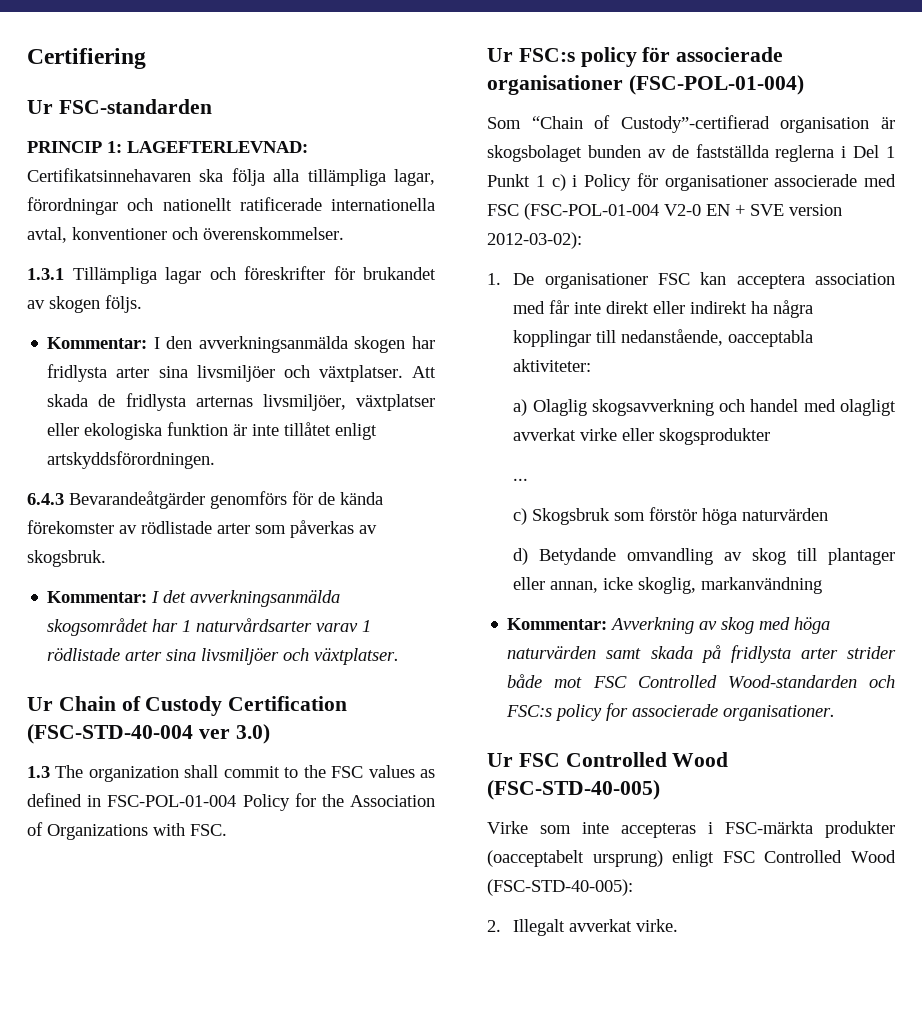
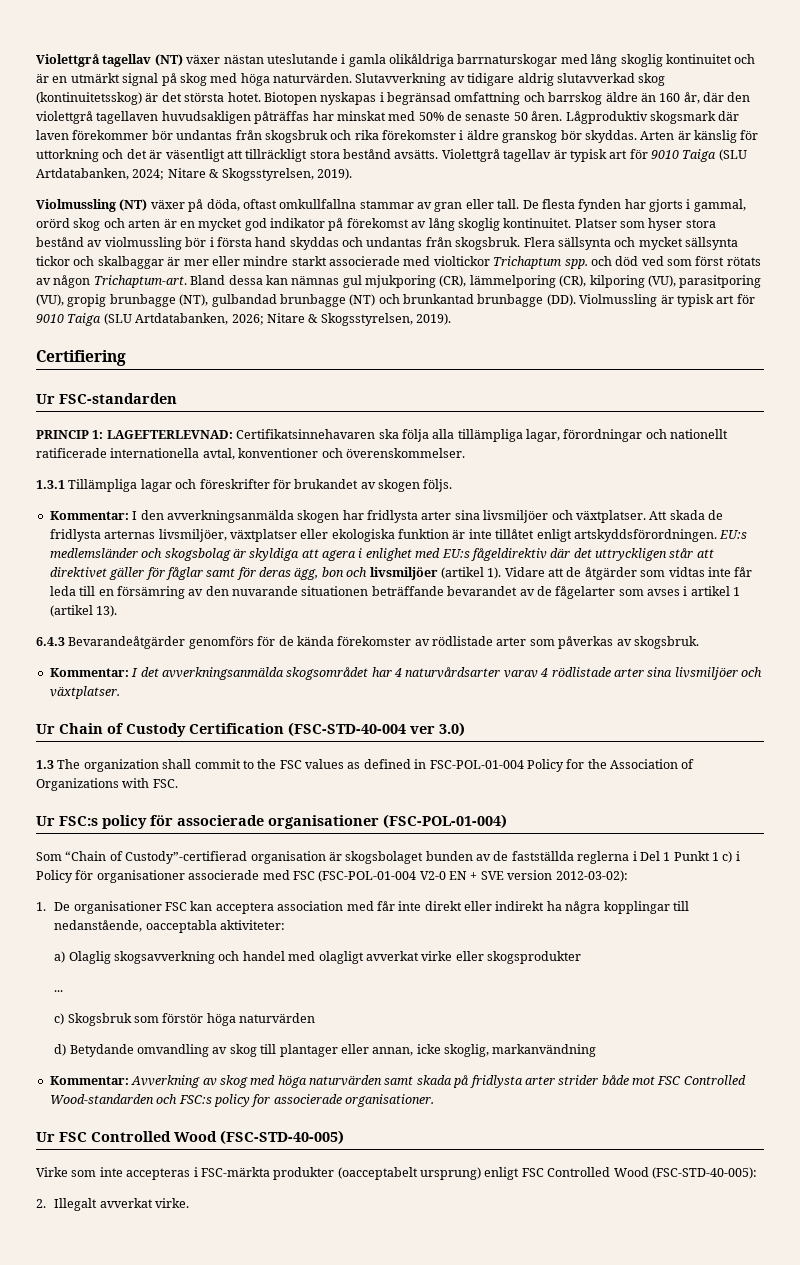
+ Violettgrå tagellav (NT) växer nästan uteslutande i gamla olikåldriga barrnaturskogar med lång skoglig kontinuitet och är en utmärkt signal på skog med höga naturvärden. Slutavverkning av tidigare aldrig slutavverkad skog (kontinuitetsskog) är det största hotet. Biotopen nyskapas i begränsad omfattning och barrskog äldre än 160 år, där den violettgrå tagellaven huvudsakligen påträffas har minskat med 50% de senaste 50 åren. Lågproduktiv skogsmark där laven förekommer bör undantas från skogsbruk och rika förekomster i äldre granskog bör skyddas. Arten är känslig för uttorkning och det är väsentligt att tillräckligt stora bestånd avsätts. Violettgrå tagellav är typisk art för 9010 Taiga (SLU Artdatabanken, 2024; Nitare & Skogsstyrelsen, 2019).
+ Violmussling (NT) växer på döda, oftast omkullfallna stammar av gran eller tall. De flesta fynden har gjorts i gammal, orörd skog och arten är en mycket god indikator på förekomst av lång skoglig kontinuitet. Platser som hyser stora bestånd av violmussling bör i första hand skyddas och undantas från skogsbruk. Flera sällsynta och mycket sällsynta tickor och skalbaggar är mer eller mindre starkt associerade med violtickor Trichaptum spp. och död ved som först rötats av någon Trichaptum-art. Bland dessa kan nämnas gul mjukporing (CR), lämmelporing (CR), kilporing (VU), parasitporing (VU), gropig brunbagge (NT), gulbandad brunbagge (NT) och brunkantad brunbagge (DD). Violmussling är typisk art för 9010 Taiga (SLU Artdatabanken, 2026; Nitare & Skogsstyrelsen, 2019).
+ EU:s medlemsländer och skogsbolag är skyldiga att agera i enlighet med EU:s fågeldirektiv där det uttryckligen står att direktivet gäller för fåglar samt för deras ägg, bon och livsmiljöer (artikel 1). Vidare att de åtgärder som vidtas inte får leda till en försämring av den nuvarande situationen beträffande bevarandet av de fågelarter som avses i artikel 1 (artikel 13).
- Kommentar: I det avverkningsanmälda skogsområdet har 1 naturvårdsarter varav 1 rödlistade arter sina livsmiljöer och växtplatser.
+ Kommentar: I det avverkningsanmälda skogsområdet har 4 naturvårdsarter varav 4 rödlistade arter sina livsmiljöer och växtplatser.

